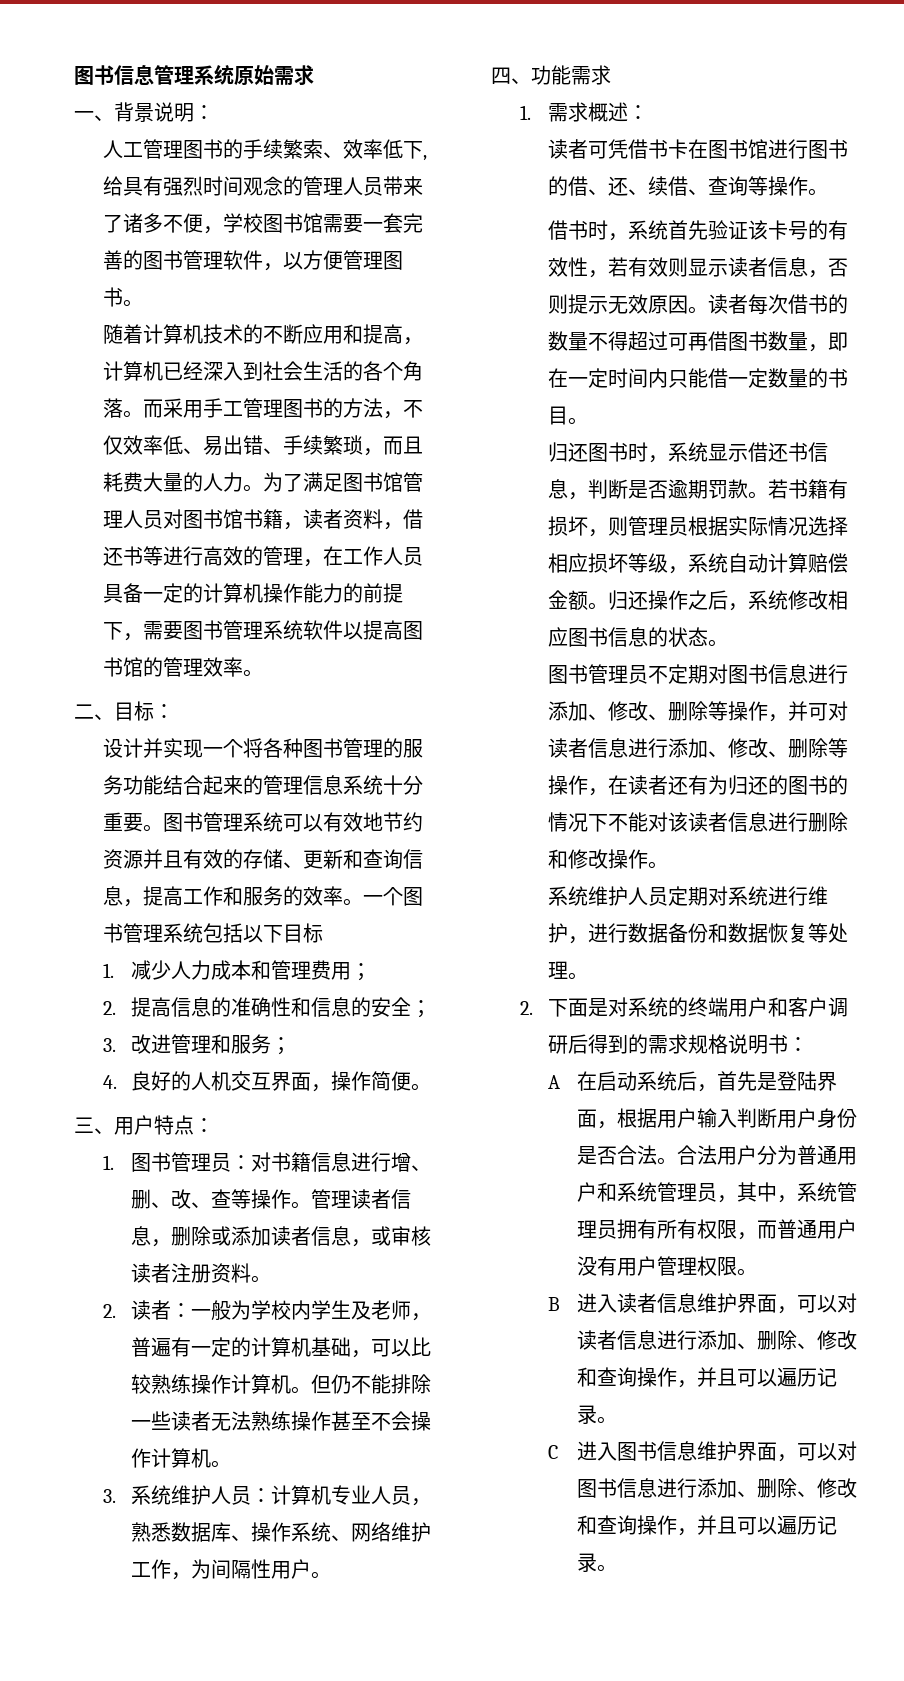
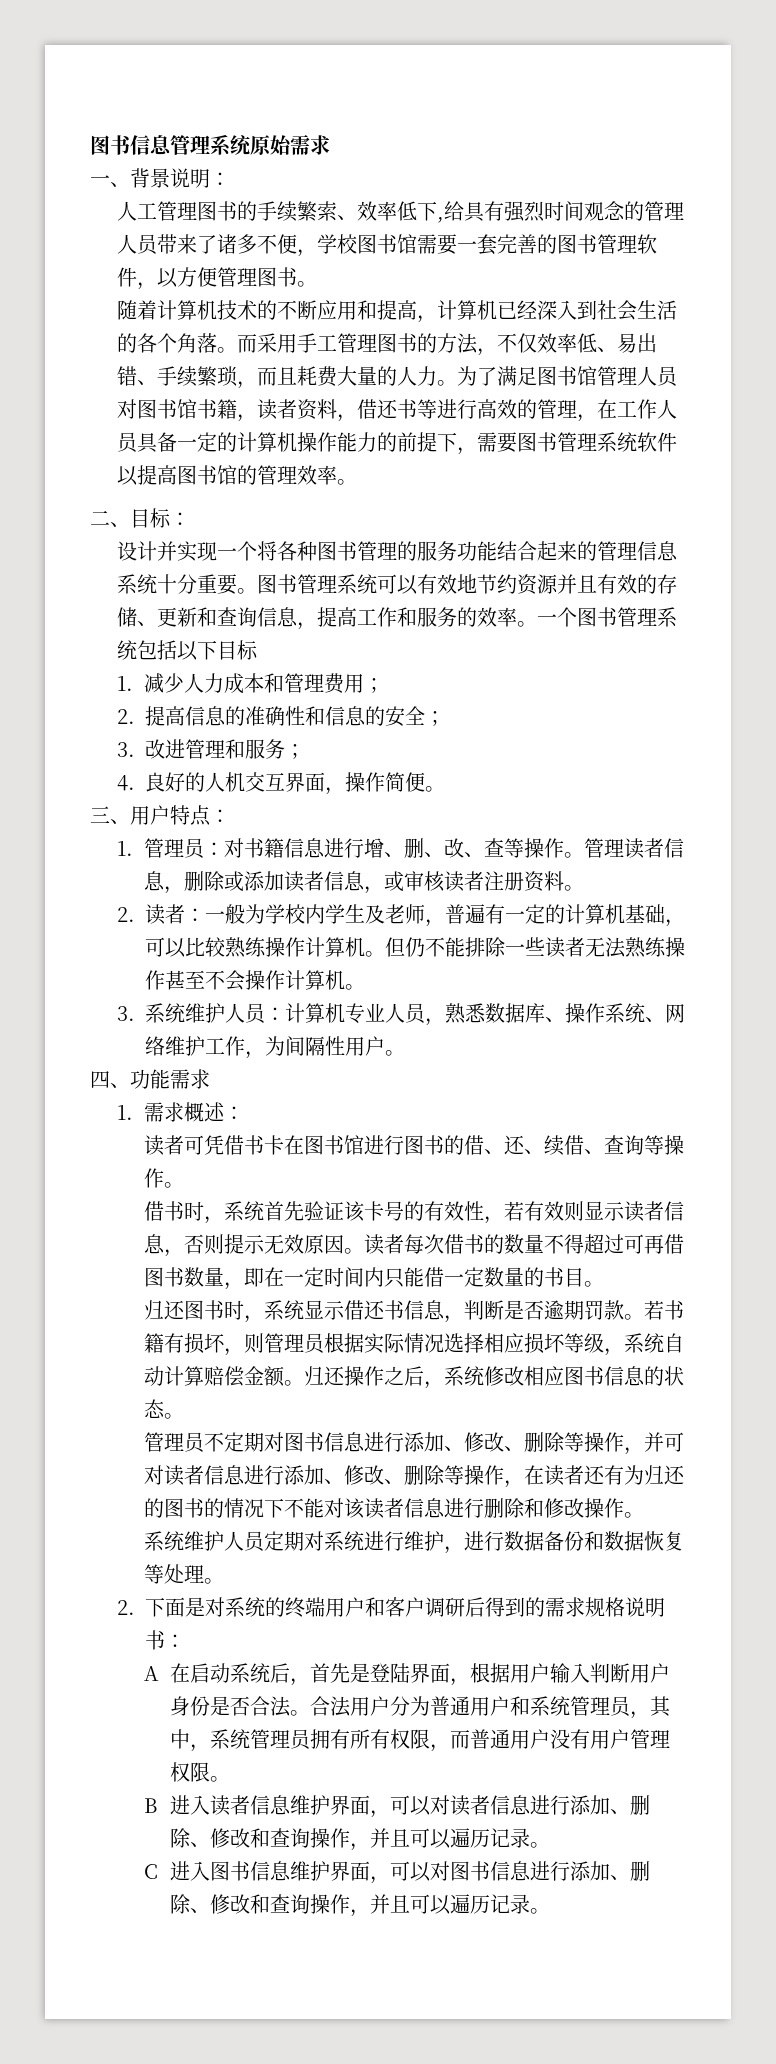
- 1.图书管理员：对书籍信息进行增、删、改、查等操作。
+ 1.管理员：对书籍信息进行增、删、改、查等操作。
- 图书管理员不定期对图书信息进行添加、修改、删除等操作，并可对读者信息进行添加、修改、删除等操作，在读者还有为归还的图书的情况下不能对该读者信息进行删除和修改操作。
+ 管理员不定期对图书信息进行添加、修改、删除等操作，并可对读者信息进行添加、修改、删除等操作，在读者还有为归还的图书的情况下不能对该读者信息进行删除和修改操作。

